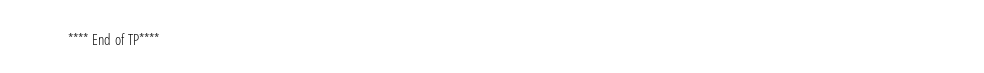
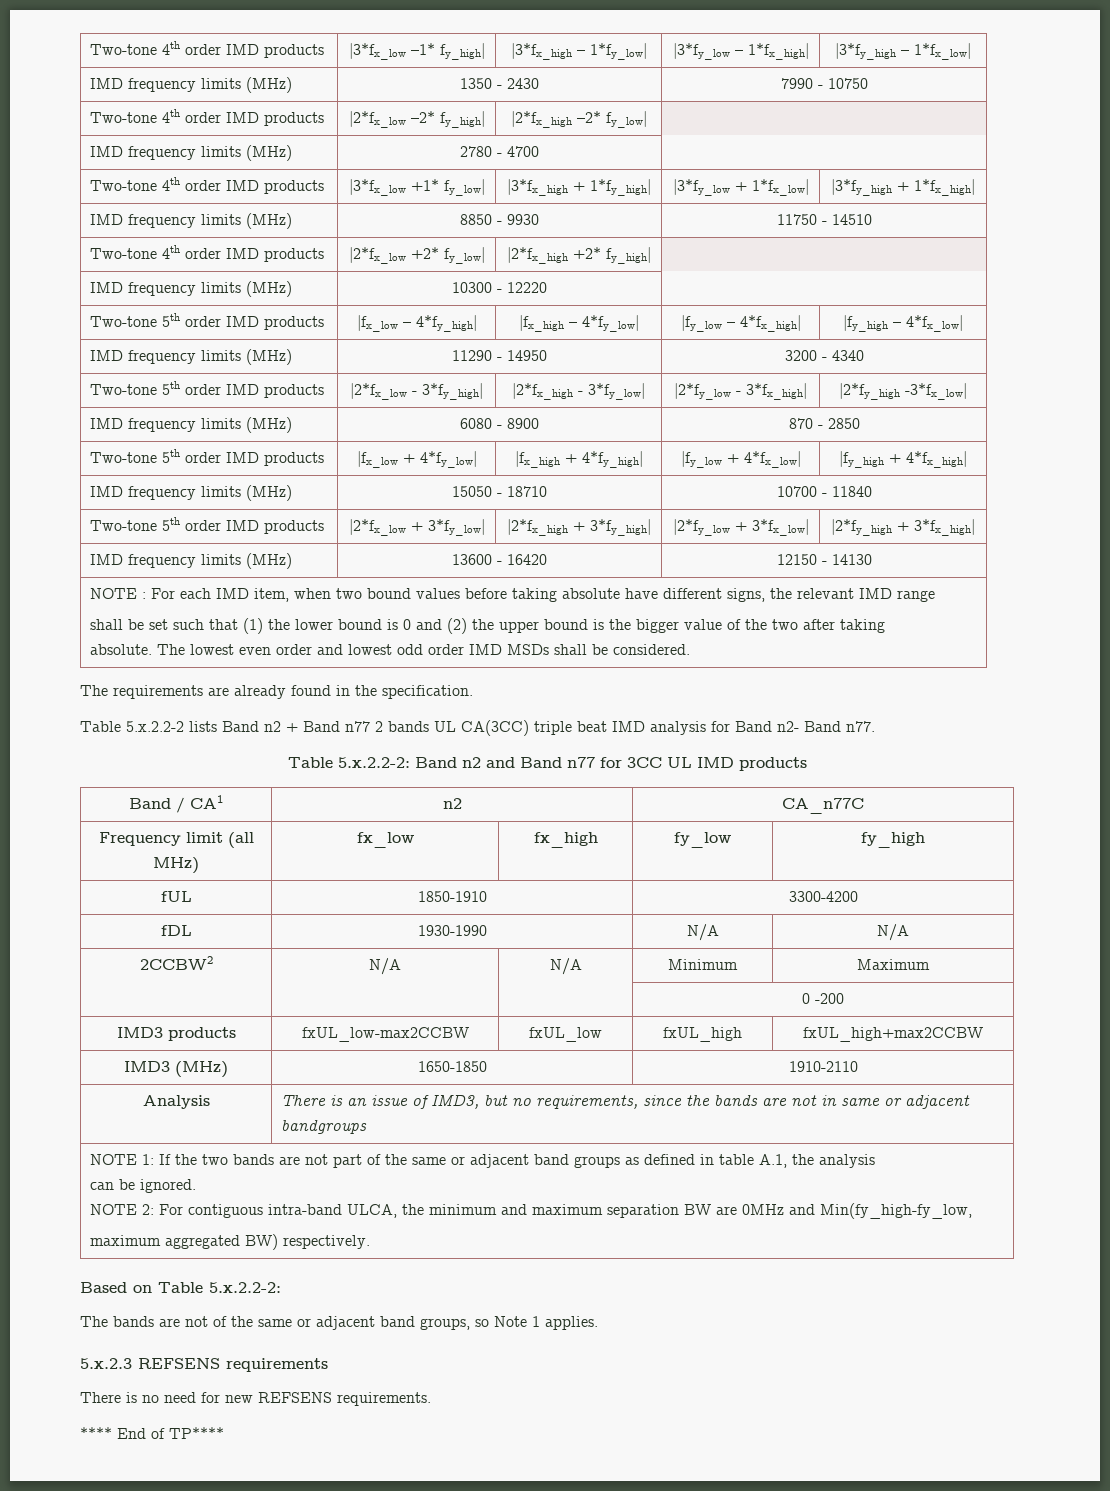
+ Two-tone 4th order IMD products | |3*fx_low –1* fy_high| | |3*fx_high – 1*fy_low| | |3*fy_low – 1*fx_high| | |3*fy_high – 1*fx_low|
+ IMD frequency limits (MHz) | 1350 - 2430 | 7990 - 10750
+ Two-tone 4th order IMD products | |2*fx_low –2* fy_high| | |2*fx_high –2* fy_low| |
+ IMD frequency limits (MHz) | 2780 - 4700 |
+ Two-tone 4th order IMD products | |3*fx_low +1* fy_low| | |3*fx_high + 1*fy_high| | |3*fy_low + 1*fx_low| | |3*fy_high + 1*fx_high|
+ IMD frequency limits (MHz) | 8850 - 9930 | 11750 - 14510
+ Two-tone 4th order IMD products | |2*fx_low +2* fy_low| | |2*fx_high +2* fy_high| |
+ IMD frequency limits (MHz) | 10300 - 12220 |
+ Two-tone 5th order IMD products | |fx_low – 4*fy_high| | |fx_high – 4*fy_low| | |fy_low – 4*fx_high| | |fy_high – 4*fx_low|
+ IMD frequency limits (MHz) | 11290 - 14950 | 3200 - 4340
+ Two-tone 5th order IMD products | |2*fx_low - 3*fy_high| | |2*fx_high - 3*fy_low| | |2*fy_low - 3*fx_high| | |2*fy_high -3*fx_low|
+ IMD frequency limits (MHz) | 6080 - 8900 | 870 - 2850
+ Two-tone 5th order IMD products | |fx_low + 4*fy_low| | |fx_high + 4*fy_high| | |fy_low + 4*fx_low| | |fy_high + 4*fx_high|
+ IMD frequency limits (MHz) | 15050 - 18710 | 10700 - 11840
+ Two-tone 5th order IMD products | |2*fx_low + 3*fy_low| | |2*fx_high + 3*fy_high| | |2*fy_low + 3*fx_low| | |2*fy_high + 3*fx_high|
+ IMD frequency limits (MHz) | 13600 - 16420 | 12150 - 14130
+ NOTE : For each IMD item, when two bound values before taking absolute have different signs, the relevant IMD range
+ shall be set such that (1) the lower bound is 0 and (2) the upper bound is the bigger value of the two after taking
+ absolute. The lowest even order and lowest odd order IMD MSDs shall be considered.
+ The requirements are already found in the specification.
+ Table 5.x.2.2-2 lists Band n2 + Band n77 2 bands UL CA(3CC) triple beat IMD analysis for Band n2- Band n77.
+ Table 5.x.2.2-2: Band n2 and Band n77 for 3CC UL IMD products
+ Band / CA1 | n2 | CA_n77C
+ Frequency limit (all MHz) | fx_low | fx_high | fy_low | fy_high
+ fUL | 1850-1910 | 3300-4200
+ fDL | 1930-1990 | N/A | N/A
+ 2CCBW2 | N/A | N/A | Minimum | Maximum
+ | | | 0 -200
+ IMD3 products | fxUL_low-max2CCBW | fxUL_low | fxUL_high | fxUL_high+max2CCBW
+ IMD3 (MHz) | 1650-1850 | 1910-2110
+ Analysis | There is an issue of IMD3, but no requirements, since the bands are not in same or adjacent bandgroups
+ NOTE 1: If the two bands are not part of the same or adjacent band groups as defined in table A.1, the analysis
+ can be ignored.
+ NOTE 2: For contiguous intra-band ULCA, the minimum and maximum separation BW are 0MHz and Min(fy_high-fy_low,
+ maximum aggregated BW) respectively.
+ Based on Table 5.x.2.2-2:
+ The bands are not of the same or adjacent band groups, so Note 1 applies.
+ 5.x.2.3 REFSENS requirements
+ There is no need for new REFSENS requirements.

